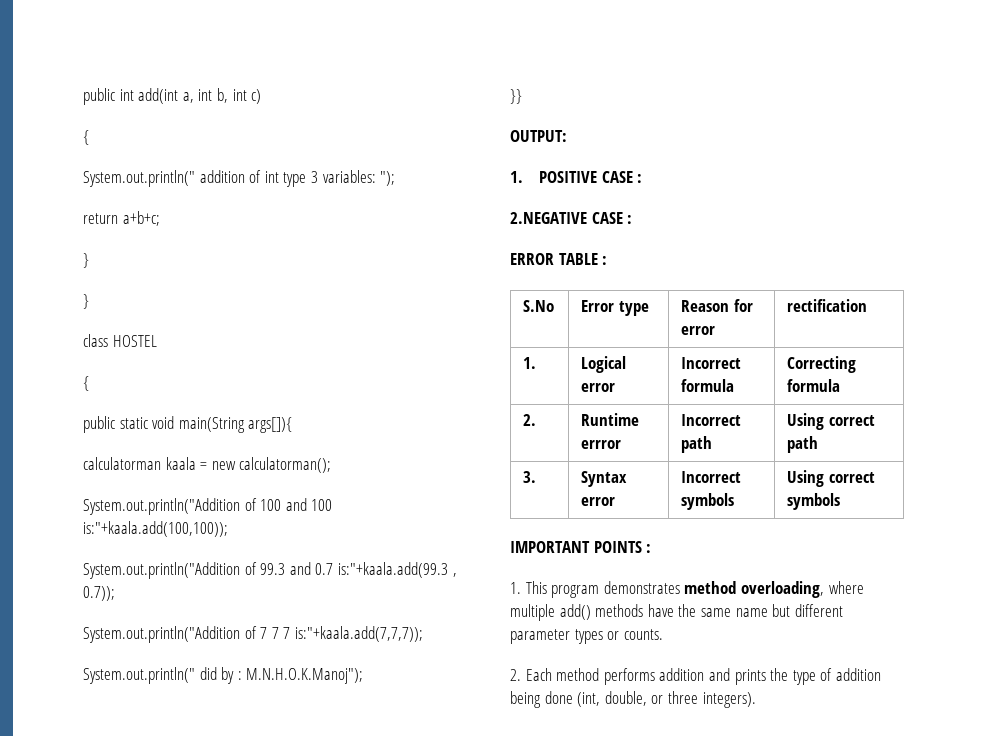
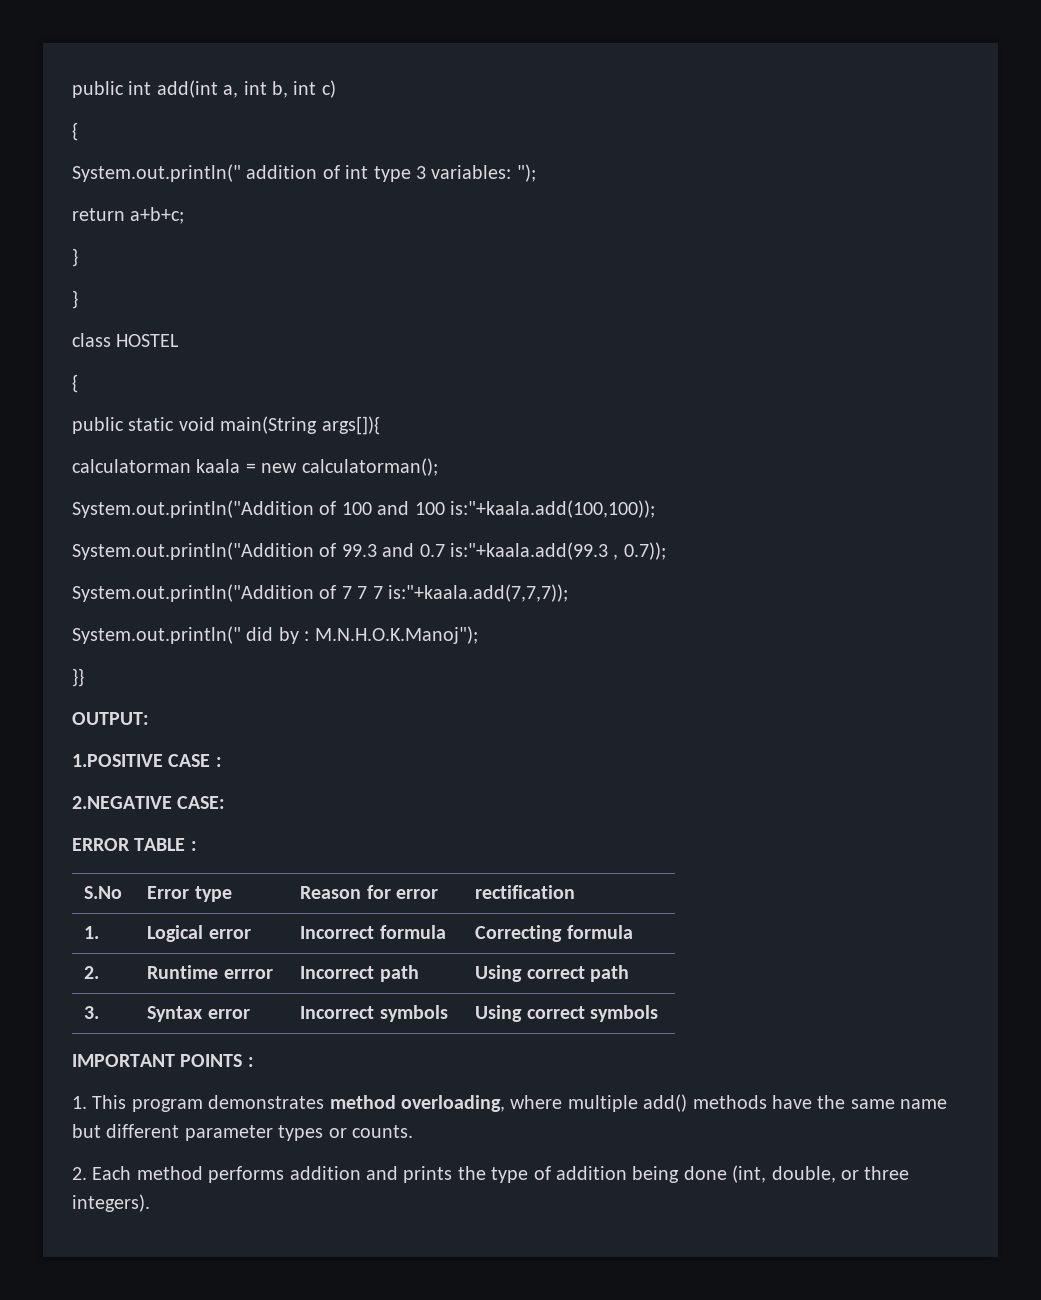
- 1. POSITIVE CASE :
+ 1.POSITIVE CASE :
- 2.NEGATIVE CASE :
+ 2.NEGATIVE CASE:

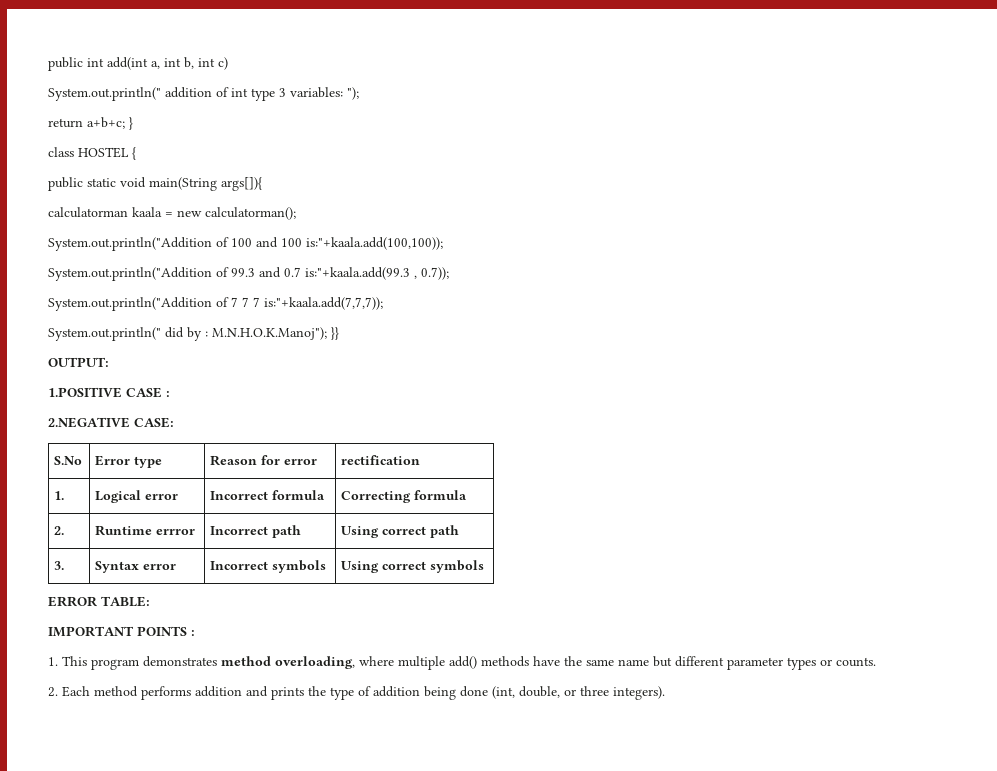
  public int add(int a, int b, int c)
- {
- return a+b+c;
- }
- }
+ return a+b+c; }
- class HOSTEL
- {
+ class HOSTEL {
- System.out.println(" did by : M.N.H.O.K.Manoj");
- }}
+ System.out.println(" did by : M.N.H.O.K.Manoj"); }}
- ERROR TABLE :
+ ERROR TABLE:

